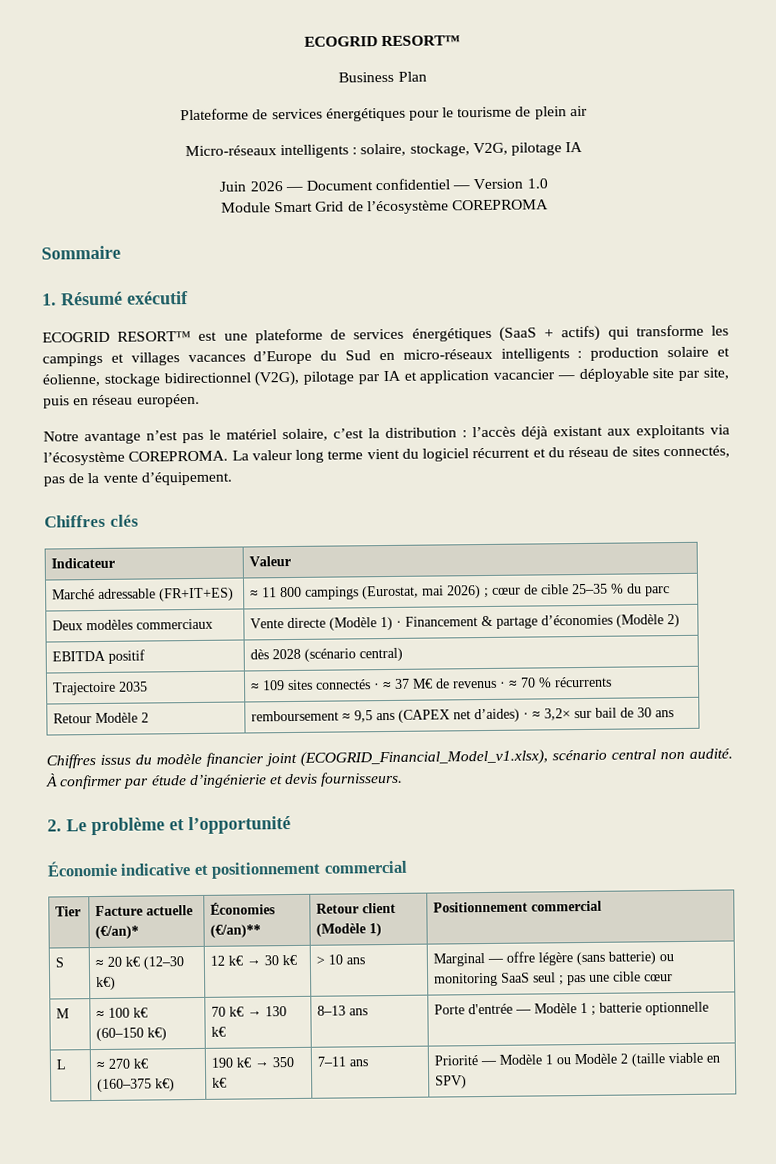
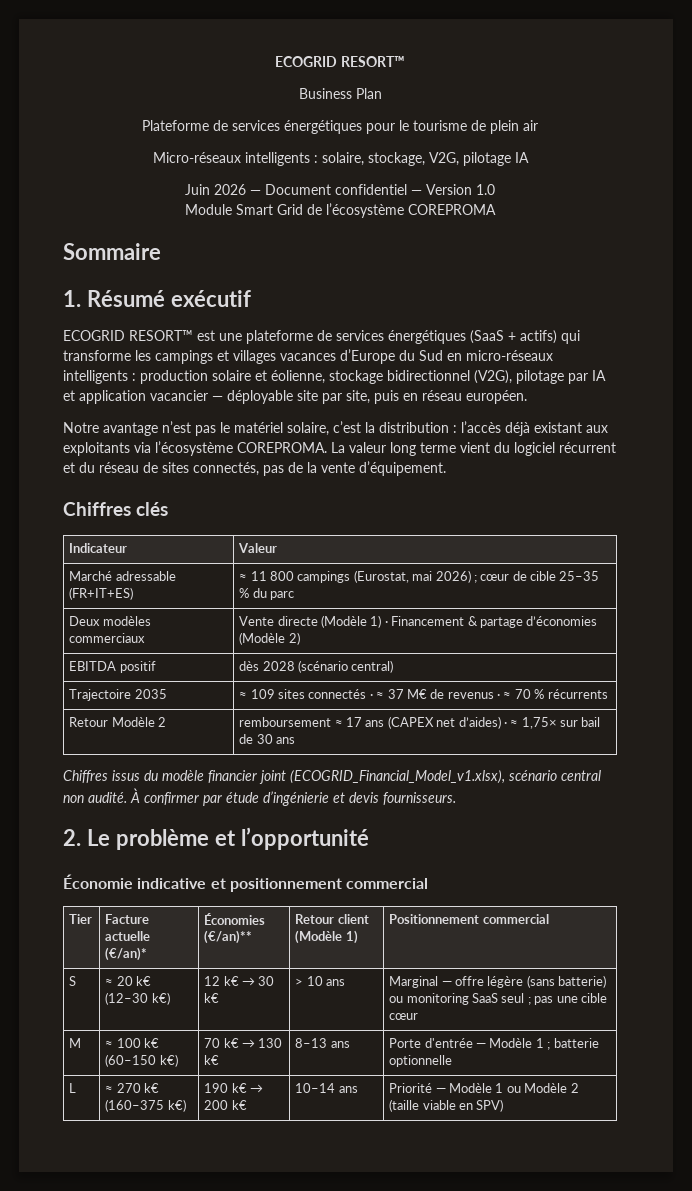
- Retour Modèle 2 | remboursement ≈ 9,5 ans (CAPEX net d’aides) · ≈ 3,2× sur bail de 30 ans
+ Retour Modèle 2 | remboursement ≈ 17 ans (CAPEX net d’aides) · ≈ 1,75× sur bail de 30 ans
- L | ≈ 270 k€ (160–375 k€) | 190 k€ → 350 k€ | 7–11 ans | Priorité — Modèle 1 ou Modèle 2 (taille viable en SPV)
+ L | ≈ 270 k€ (160–375 k€) | 190 k€ → 200 k€ | 10–14 ans | Priorité — Modèle 1 ou Modèle 2 (taille viable en SPV)

